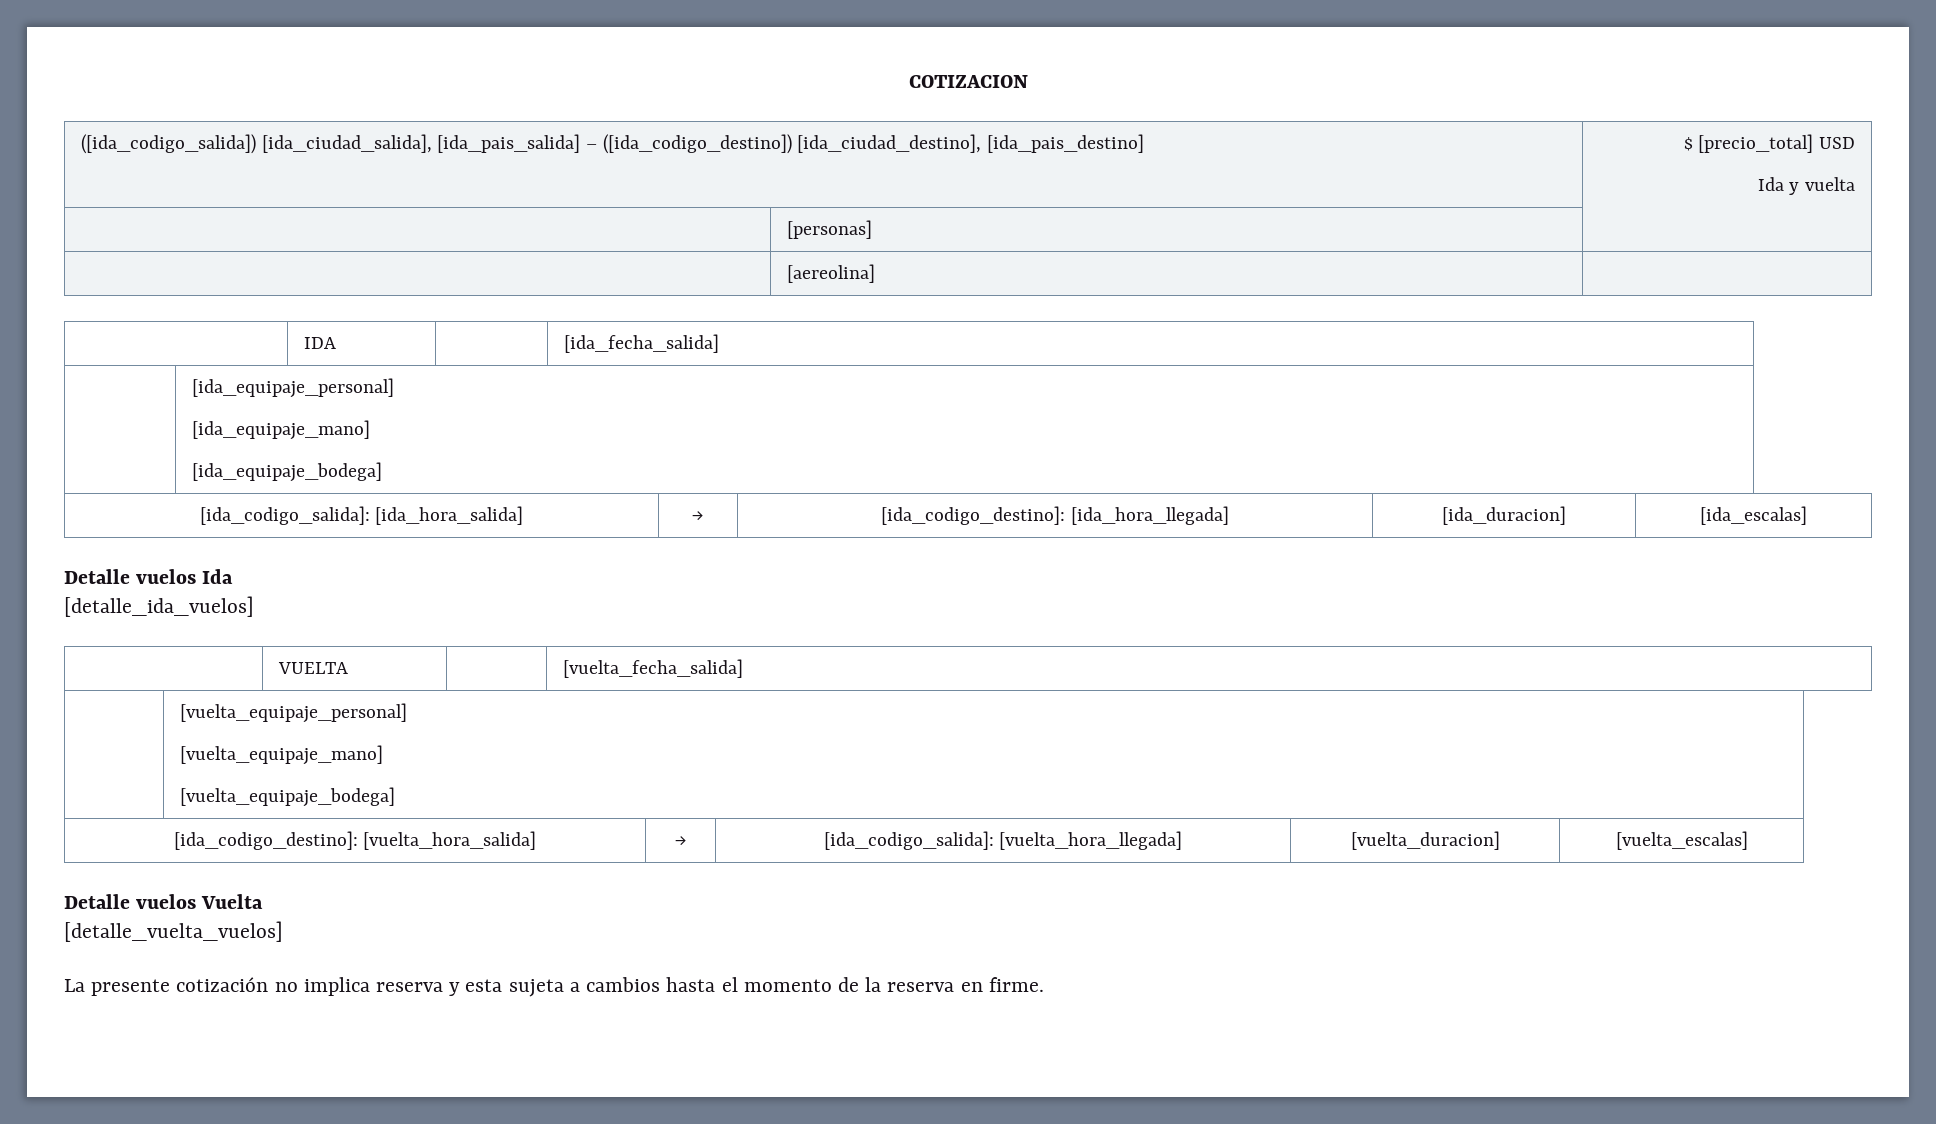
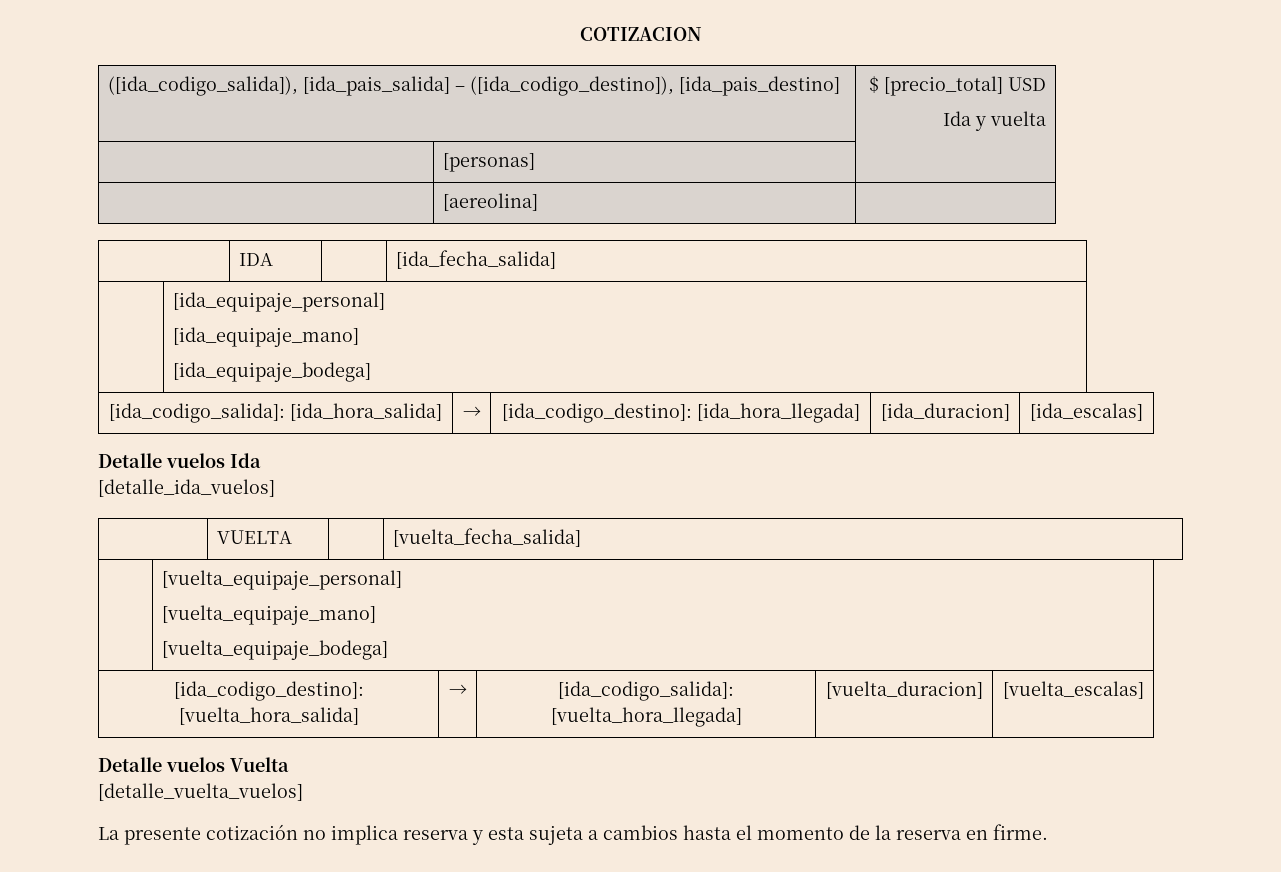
- ([ida_codigo_salida]) [ida_ciudad_salida], [ida_pais_salida] – ([ida_codigo_destino]) [ida_ciudad_destino], [ida_pais_destino] | $ [precio_total] USD
+ ([ida_codigo_salida]), [ida_pais_salida] – ([ida_codigo_destino]), [ida_pais_destino] | $ [precio_total] USD

